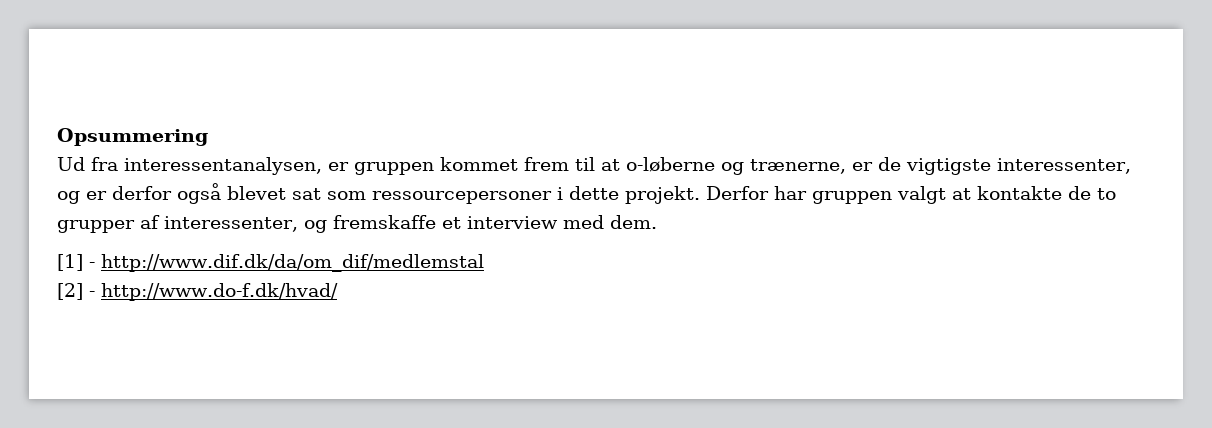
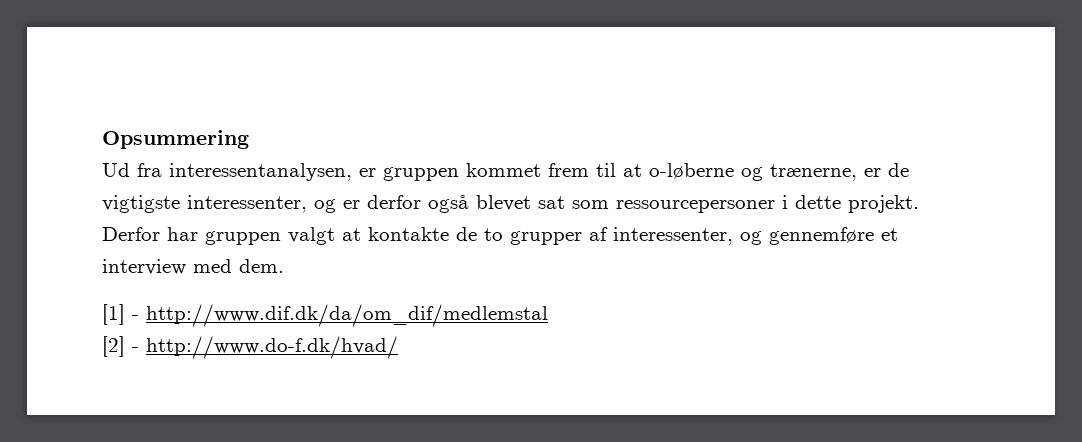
- Derfor har gruppen valgt at kontakte de to grupper af interessenter, og fremskaffe et interview med dem.
+ Derfor har gruppen valgt at kontakte de to grupper af interessenter, og gennemføre et interview med dem.

